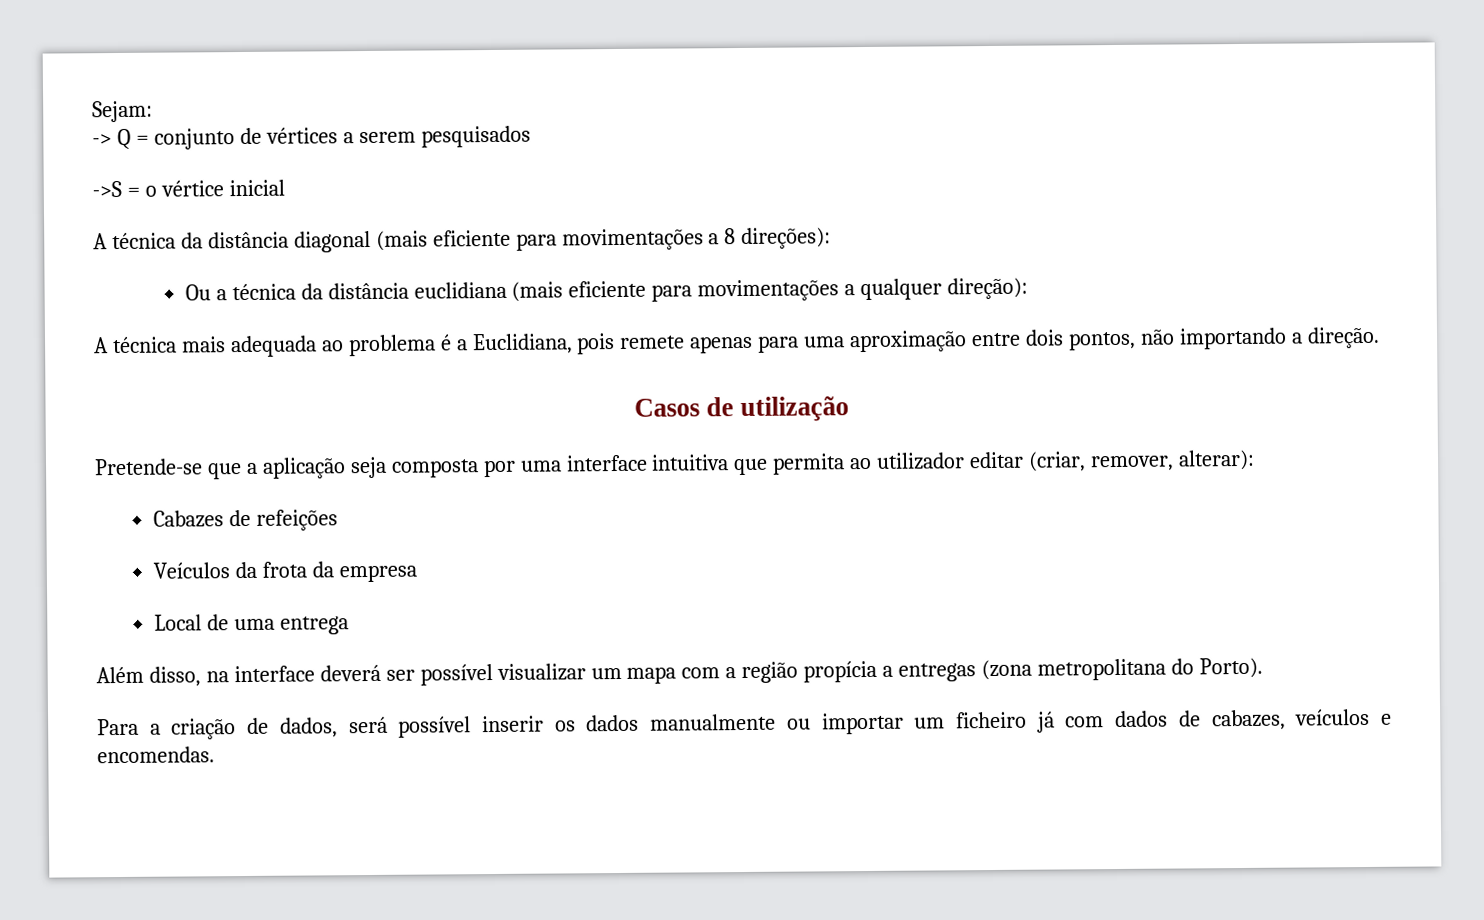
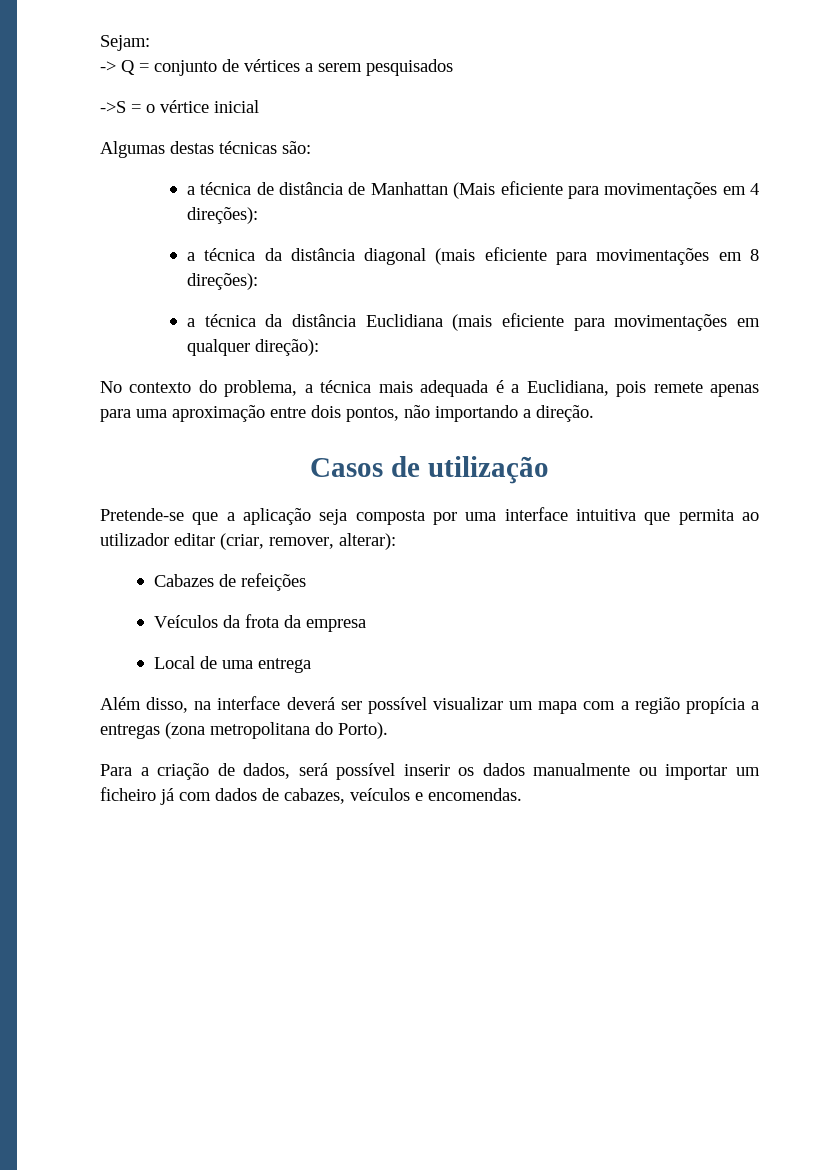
- A técnica da distância diagonal (mais eficiente para movimentações a 8 direções):
+ Algumas destas técnicas são:
+ a técnica de distância de Manhattan (Mais eficiente para movimentações em 4 direções):
+ a técnica da distância diagonal (mais eficiente para movimentações em 8 direções):
- Ou a técnica da distância euclidiana (mais eficiente para movimentações a qualquer direção):
+ a técnica da distância Euclidiana (mais eficiente para movimentações em qualquer direção):
- A técnica mais adequada ao problema é a Euclidiana, pois remete apenas para uma aproximação entre dois pontos, não importando a direção.
+ No contexto do problema, a técnica mais adequada é a Euclidiana, pois remete apenas para uma aproximação entre dois pontos, não importando a direção.

